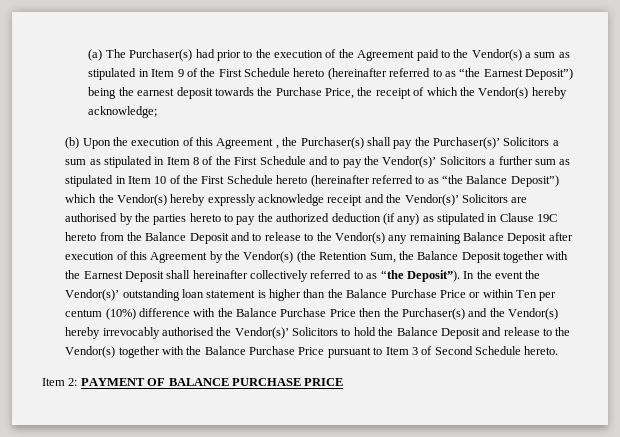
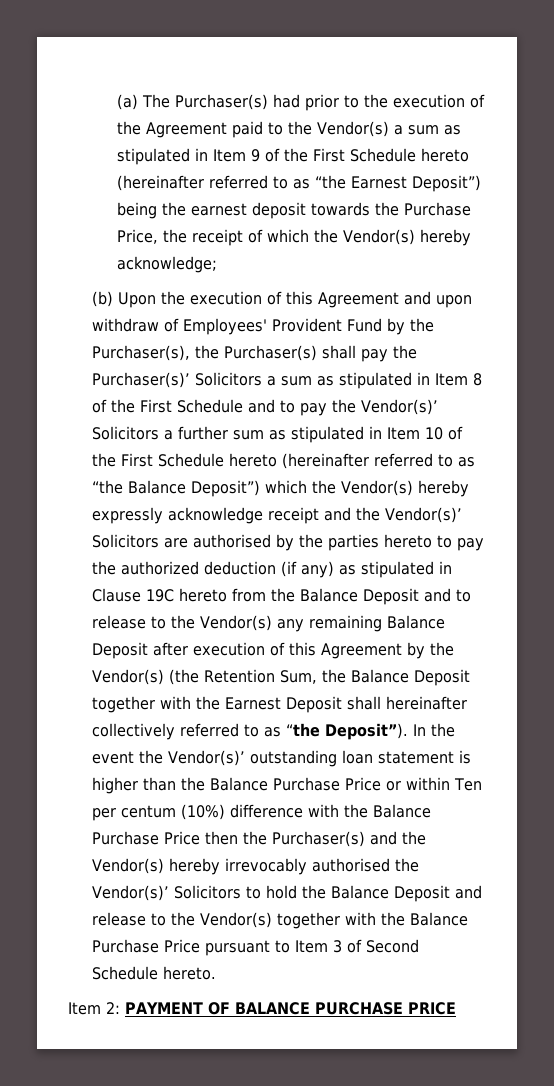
- (b) Upon the execution of this Agreement , the Purchaser(s) shall pay the Purchaser(s)’ Solicitors a sum as stipulated in Item 8 of the First Schedule and to pay the Vendor(s)’ Solicitors a further sum as stipulated in Item 10 of the First Schedule hereto (hereinafter referred to as “the Balance Deposit”) which the Vendor(s) hereby expressly acknowledge receipt and the Vendor(s)’ Solicitors are authorised by the parties hereto to pay the authorized deduction (if any) as stipulated in Clause 19C hereto from the Balance Deposit and to release to the Vendor(s) any remaining Balance Deposit after execution of this Agreement by the Vendor(s) (the Retention Sum, the Balance Deposit together with the Earnest Deposit shall hereinafter collectively referred to as “the Deposit”).
+ (b) Upon the execution of this Agreement and upon withdraw of Employees' Provident Fund by the Purchaser(s), the Purchaser(s) shall pay the Purchaser(s)’ Solicitors a sum as stipulated in Item 8 of the First Schedule and to pay the Vendor(s)’ Solicitors a further sum as stipulated in Item 10 of the First Schedule hereto (hereinafter referred to as “the Balance Deposit”) which the Vendor(s) hereby expressly acknowledge receipt and the Vendor(s)’ Solicitors are authorised by the parties hereto to pay the authorized deduction (if any) as stipulated in Clause 19C hereto from the Balance Deposit and to release to the Vendor(s) any remaining Balance Deposit after execution of this Agreement by the Vendor(s) (the Retention Sum, the Balance Deposit together with the Earnest Deposit shall hereinafter collectively referred to as “the Deposit”).

